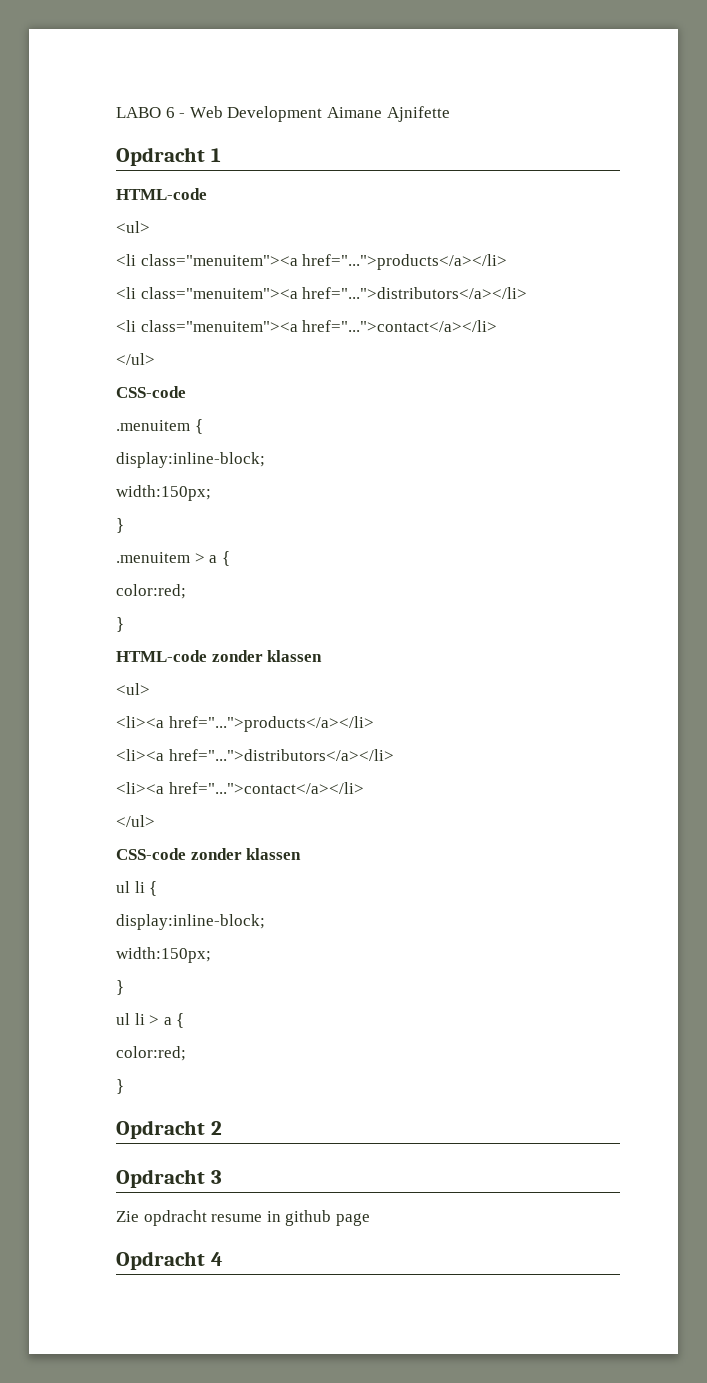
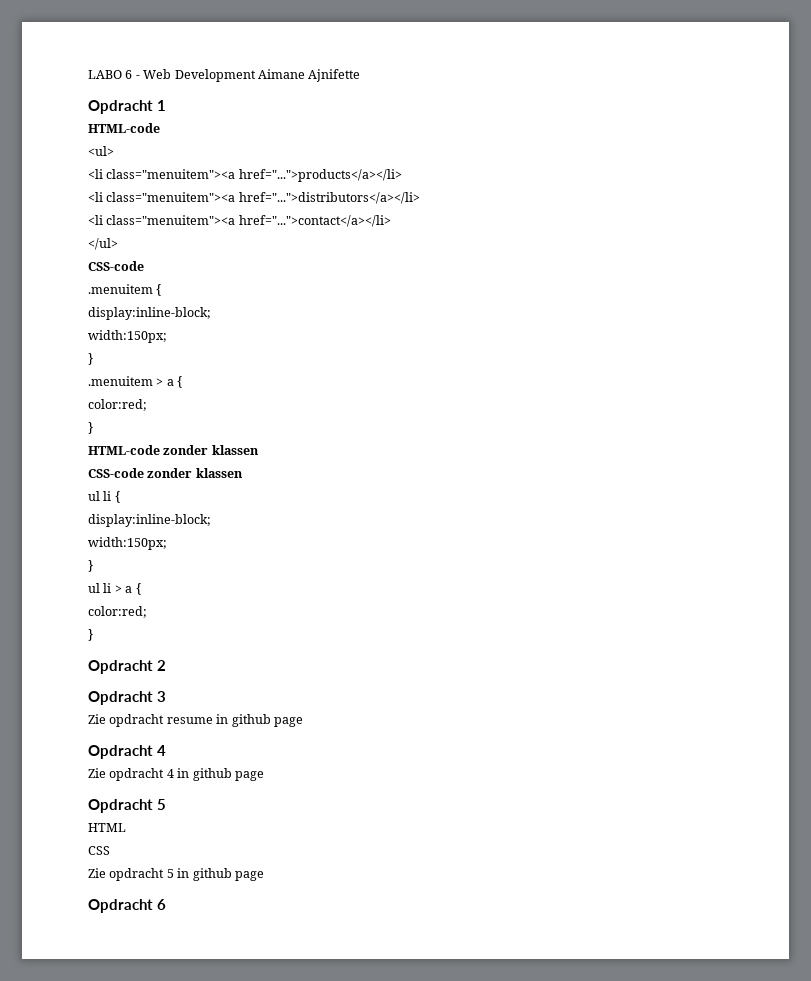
  HTML-code zonder klassen
- <ul>
- <li><a href="...">products</a></li>
- <li><a href="...">distributors</a></li>
- <li><a href="...">contact</a></li>
- </ul>
+ Zie opdracht 4 in github page
+ Opdracht 5
+ HTML
+ CSS
+ Zie opdracht 5 in github page
+ Opdracht 6

